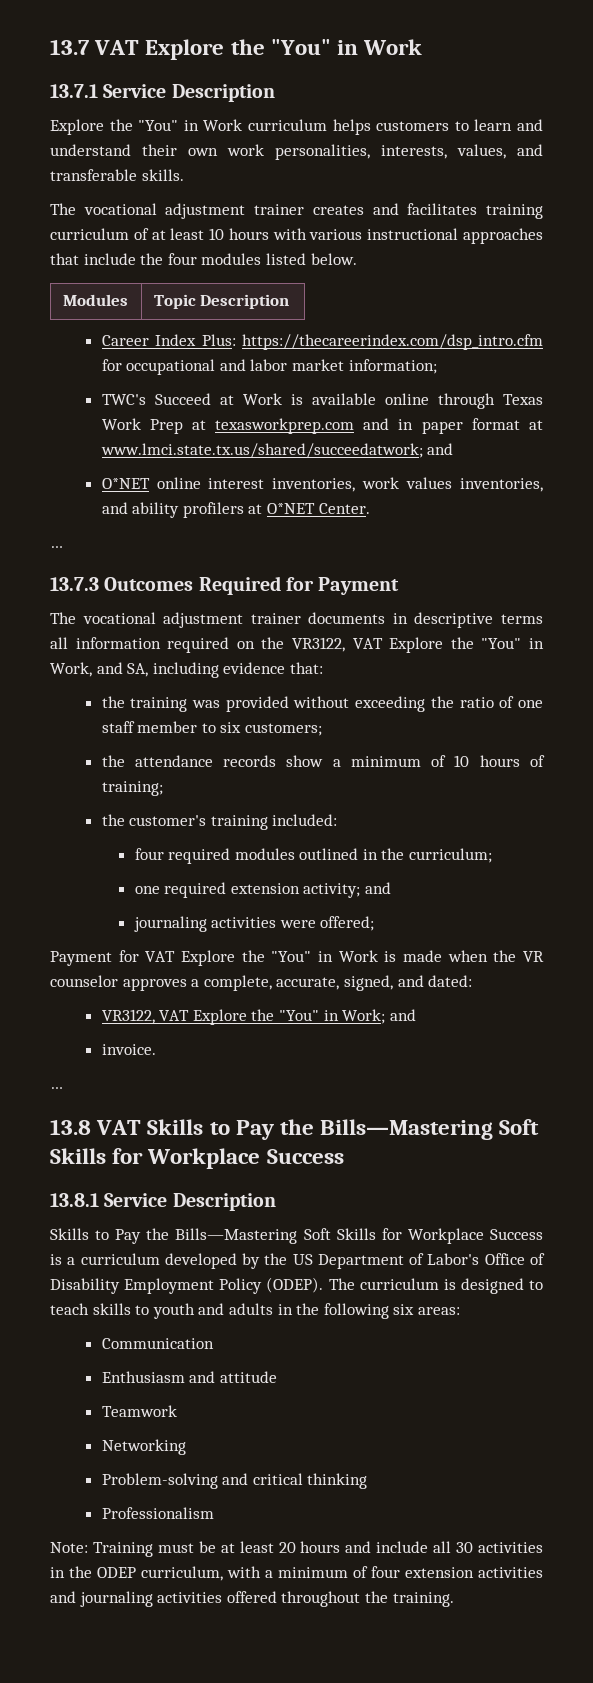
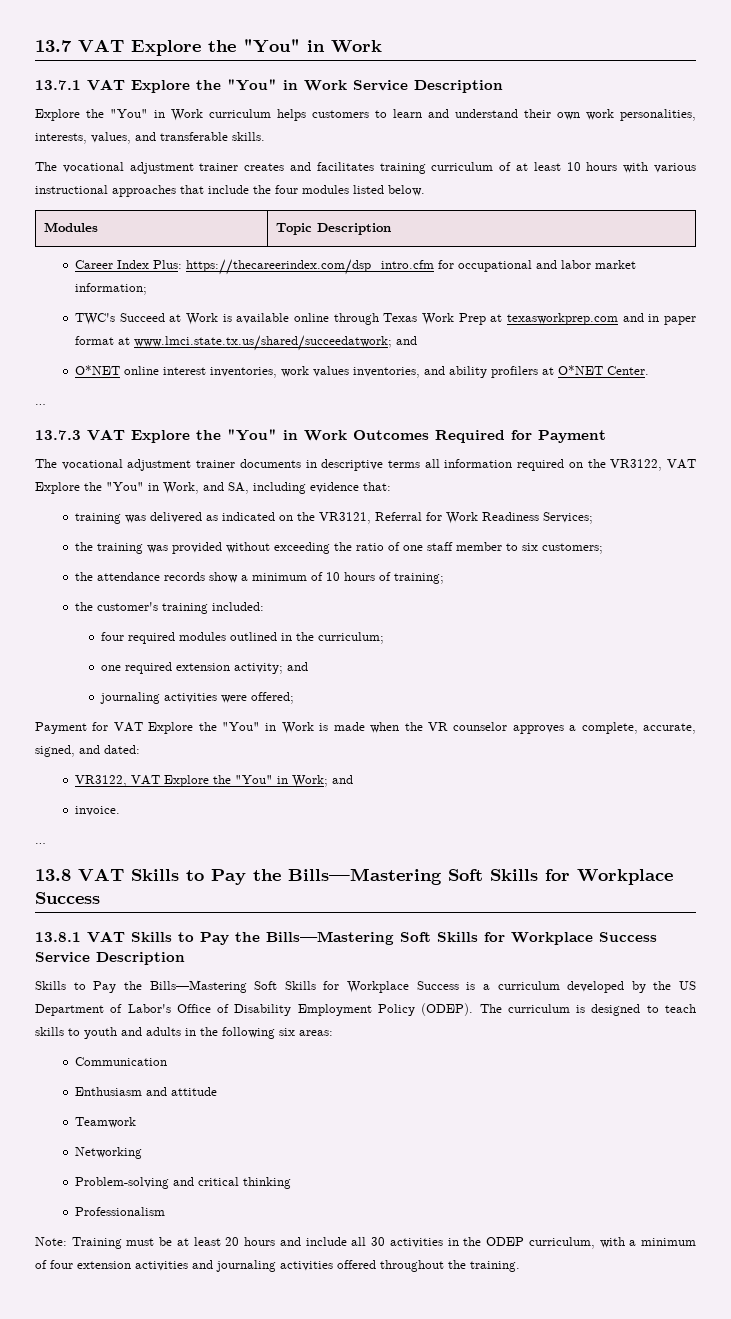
- 13.7.1 Service Description
+ 13.7.1 VAT Explore the "You" in Work Service Description
- 13.7.3 Outcomes Required for Payment
+ 13.7.3 VAT Explore the "You" in Work Outcomes Required for Payment
+ training was delivered as indicated on the VR3121, Referral for Work Readiness Services;
- 13.8.1 Service Description
+ 13.8.1 VAT Skills to Pay the Bills—Mastering Soft Skills for Workplace Success Service Description

